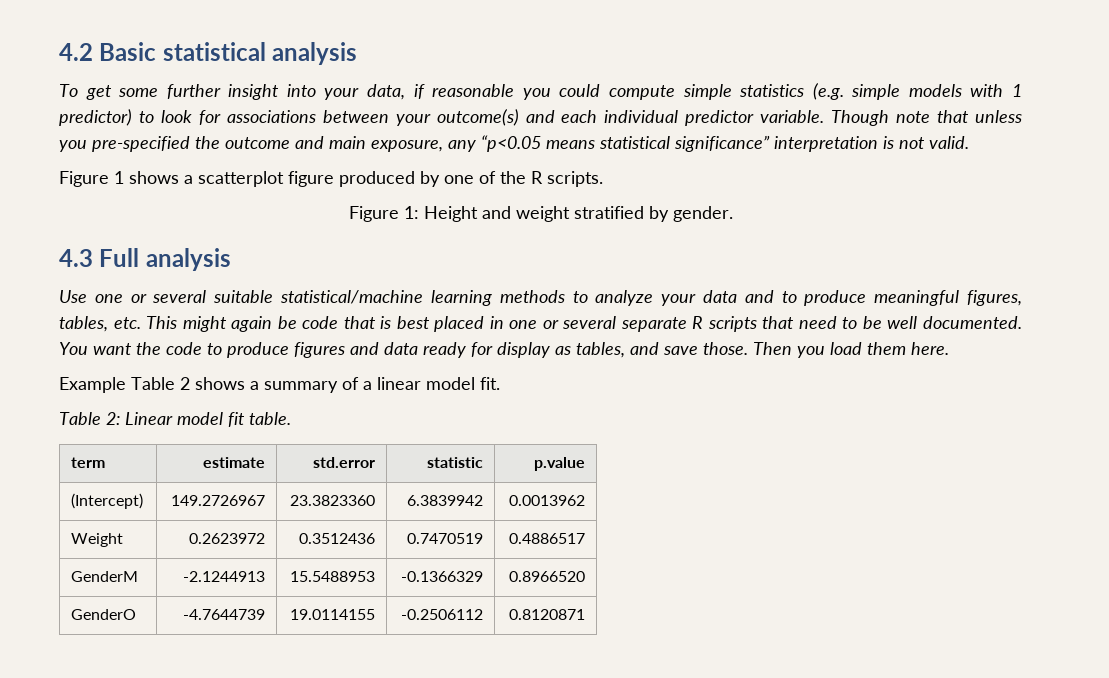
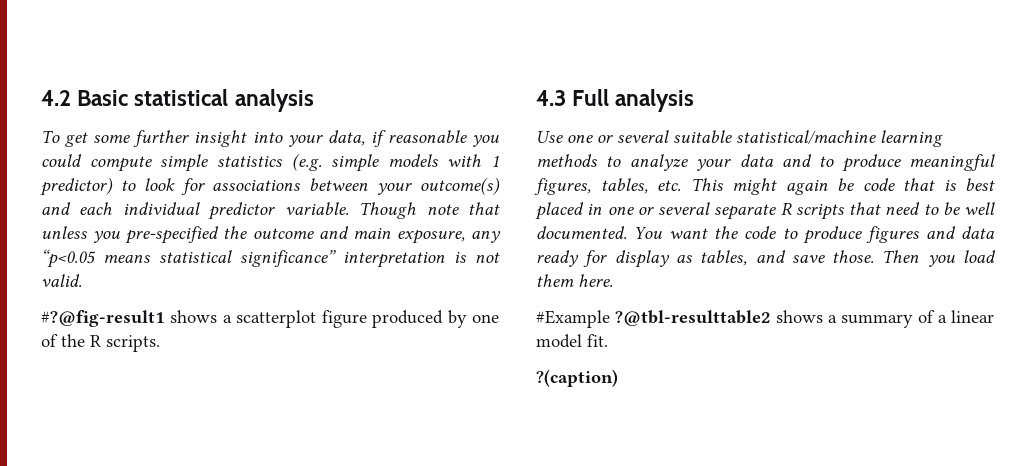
- Figure 1 shows a scatterplot figure produced by one of the R scripts.
+ #?@fig-result1 shows a scatterplot figure produced by one of the R scripts.
- Figure 1: Height and weight stratified by gender.
- Example Table 2 shows a summary of a linear model fit.
+ #Example ?@tbl-resulttable2 shows a summary of a linear model fit.
- Table 2: Linear model fit table.
- term | estimate | std.error | statistic | p.value
- (Intercept) | 149.2726967 | 23.3823360 | 6.3839942 | 0.0013962
- Weight | 0.2623972 | 0.3512436 | 0.7470519 | 0.4886517
- GenderM | -2.1244913 | 15.5488953 | -0.1366329 | 0.8966520
- GenderO | -4.7644739 | 19.0114155 | -0.2506112 | 0.8120871
+ ?(caption)

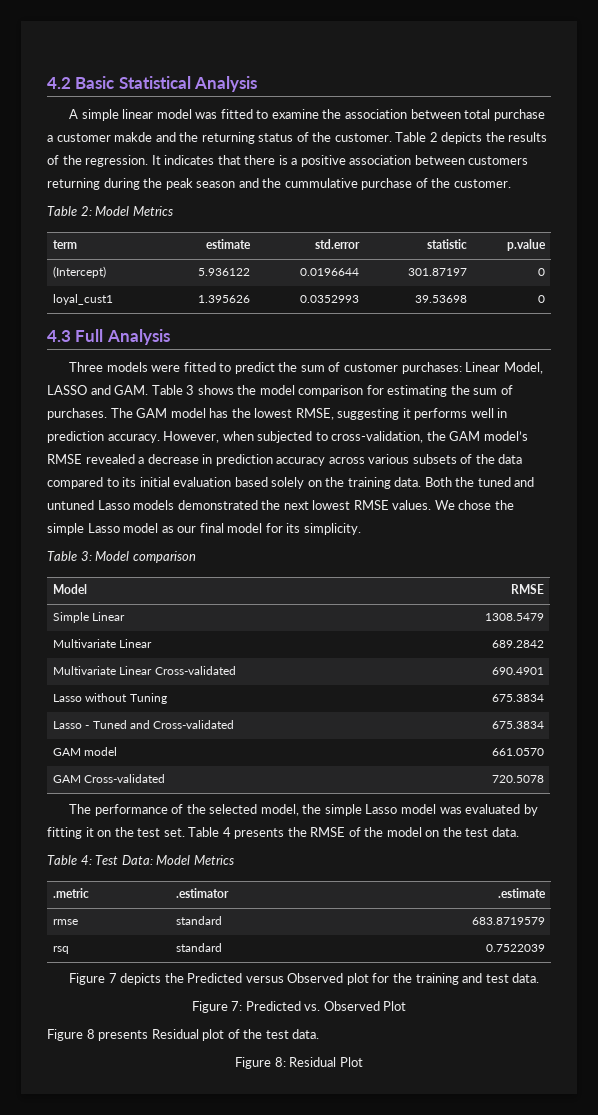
- 4.2 Basic statistical analysis
- To get some further insight into your data, if reasonable you could compute simple statistics (e.g. simple models with 1 predictor) to look for associations between your outcome(s) and each individual predictor variable. Though note that unless you pre-specified the outcome and main exposure, any “p<0.05 means statistical significance” interpretation is not valid.
- #?@fig-result1 shows a scatterplot figure produced by one of the R scripts.
- 4.3 Full analysis
- Use one or several suitable statistical/machine learning methods to analyze your data and to produce meaningful figures, tables, etc. This might again be code that is best placed in one or several separate R scripts that need to be well documented. You want the code to produce figures and data ready for display as tables, and save those. Then you load them here.
- #Example ?@tbl-resulttable2 shows a summary of a linear model fit.
- ?(caption)
+ 4.2 Basic Statistical Analysis
+ A simple linear model was fitted to examine the association between total purchase a customer makde and the returning status of the customer. Table 2 depicts the results of the regression. It indicates that there is a positive association between customers returning during the peak season and the cummulative purchase of the customer.
+ Table 2: Model Metrics
+ term | estimate | std.error | statistic | p.value
+ (Intercept) | 5.936122 | 0.0196644 | 301.87197 | 0
+ loyal_cust1 | 1.395626 | 0.0352993 | 39.53698 | 0
+ 4.3 Full Analysis
+ Three models were fitted to predict the sum of customer purchases: Linear Model, LASSO and GAM. Table 3 shows the model comparison for estimating the sum of purchases. The GAM model has the lowest RMSE, suggesting it performs well in prediction accuracy. However, when subjected to cross-validation, the GAM model’s RMSE revealed a decrease in prediction accuracy across various subsets of the data compared to its initial evaluation based solely on the training data. Both the tuned and untuned Lasso models demonstrated the next lowest RMSE values. We chose the simple Lasso model as our final model for its simplicity.
+ Table 3: Model comparison
+ Model | RMSE
+ Simple Linear | 1308.5479
+ Multivariate Linear | 689.2842
+ Multivariate Linear Cross-validated | 690.4901
+ Lasso without Tuning | 675.3834
+ Lasso - Tuned and Cross-validated | 675.3834
+ GAM model | 661.0570
+ GAM Cross-validated | 720.5078
+ The performance of the selected model, the simple Lasso model was evaluated by fitting it on the test set. Table 4 presents the RMSE of the model on the test data.
+ Table 4: Test Data: Model Metrics
+ .metric | .estimator | .estimate
+ rmse | standard | 683.8719579
+ rsq | standard | 0.7522039
+ Figure 7 depicts the Predicted versus Observed plot for the training and test data.
+ Figure 7: Predicted vs. Observed Plot
+ Figure 8 presents Residual plot of the test data.
+ Figure 8: Residual Plot

